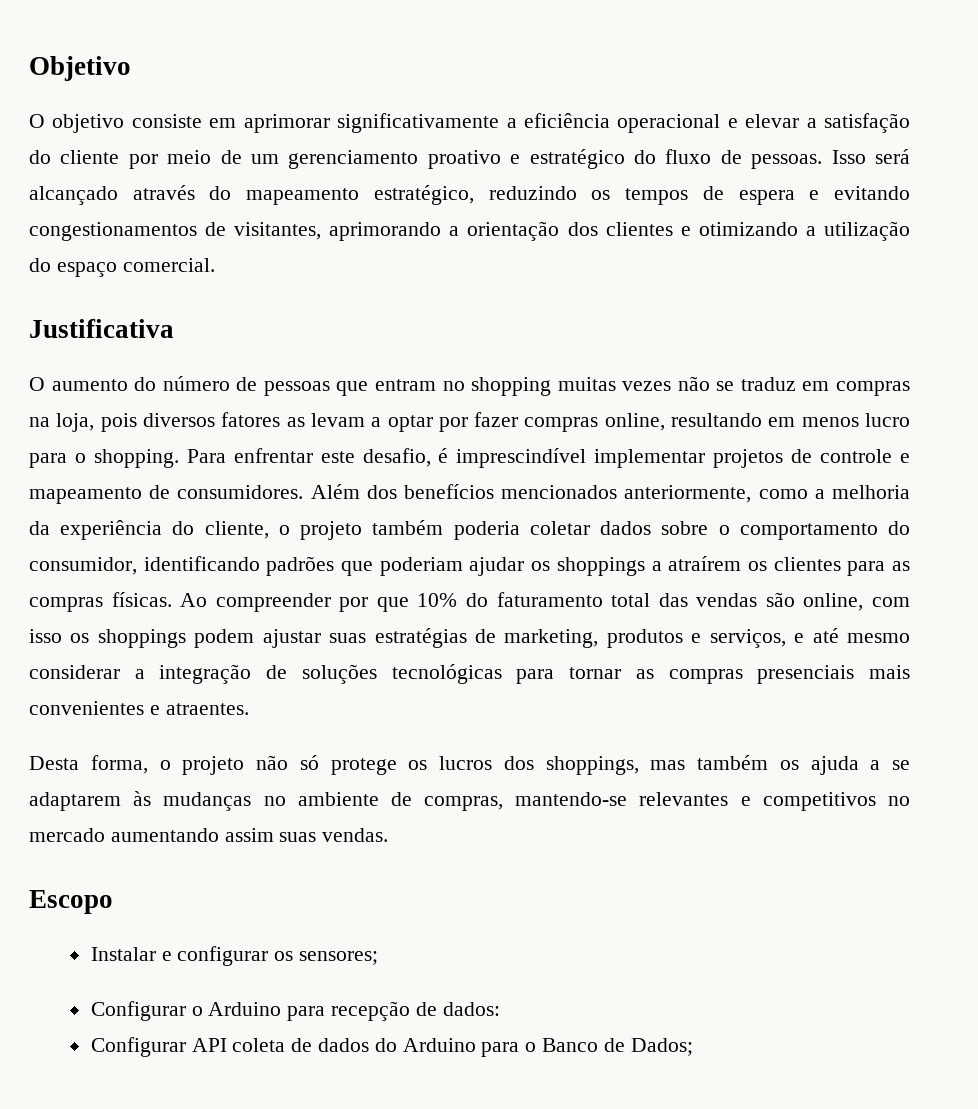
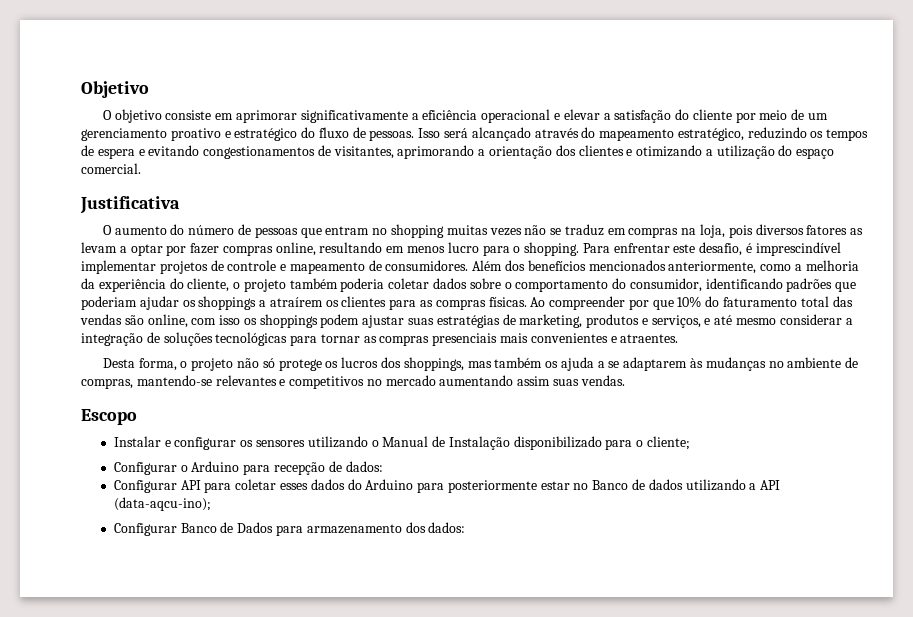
- Instalar e configurar os sensores;
+ Instalar e configurar os sensores utilizando o Manual de Instalação disponibilizado para o cliente;
- Configurar API coleta de dados do Arduino para o Banco de Dados;
+ Configurar API para coletar esses dados do Arduino para posteriormente estar no Banco de dados utilizando a API (data-aqcu-ino);
+ Configurar Banco de Dados para armazenamento dos dados:

